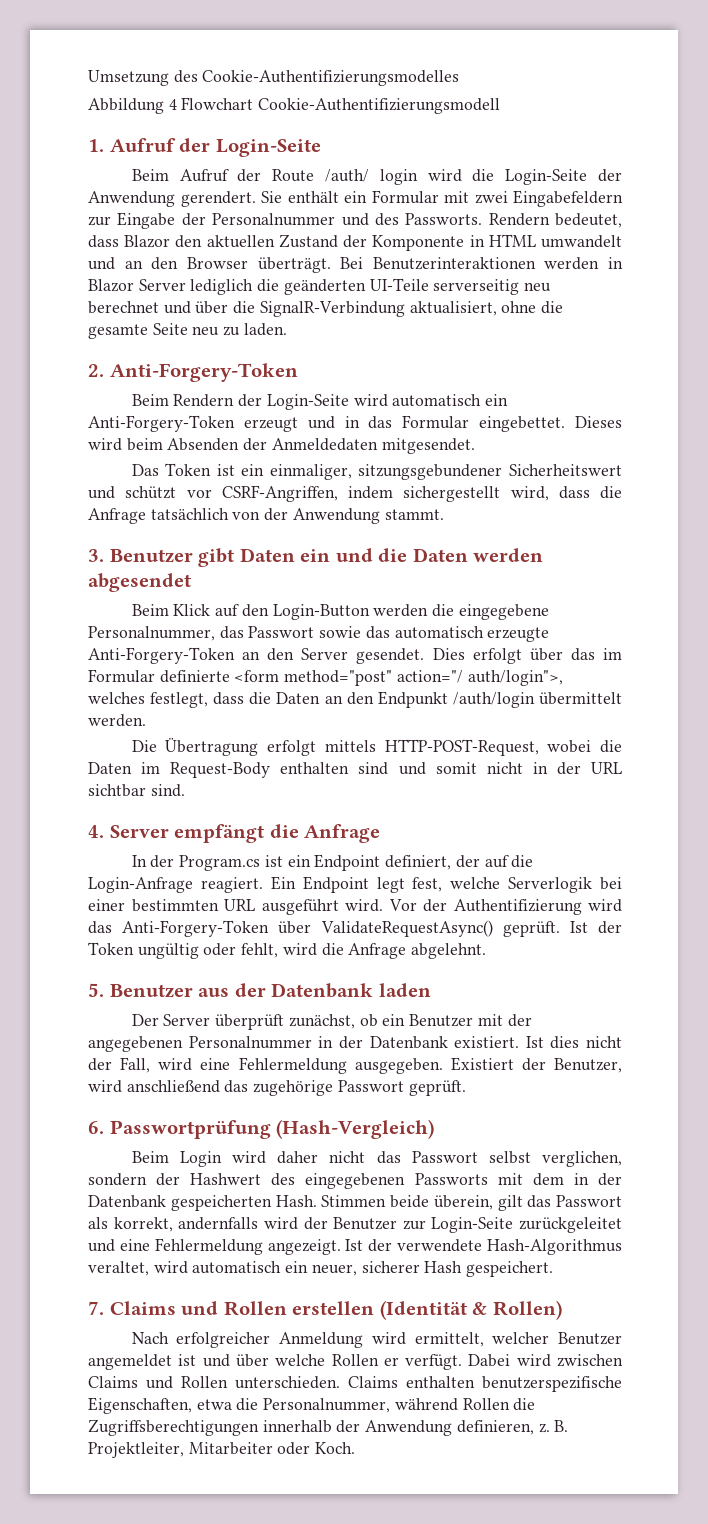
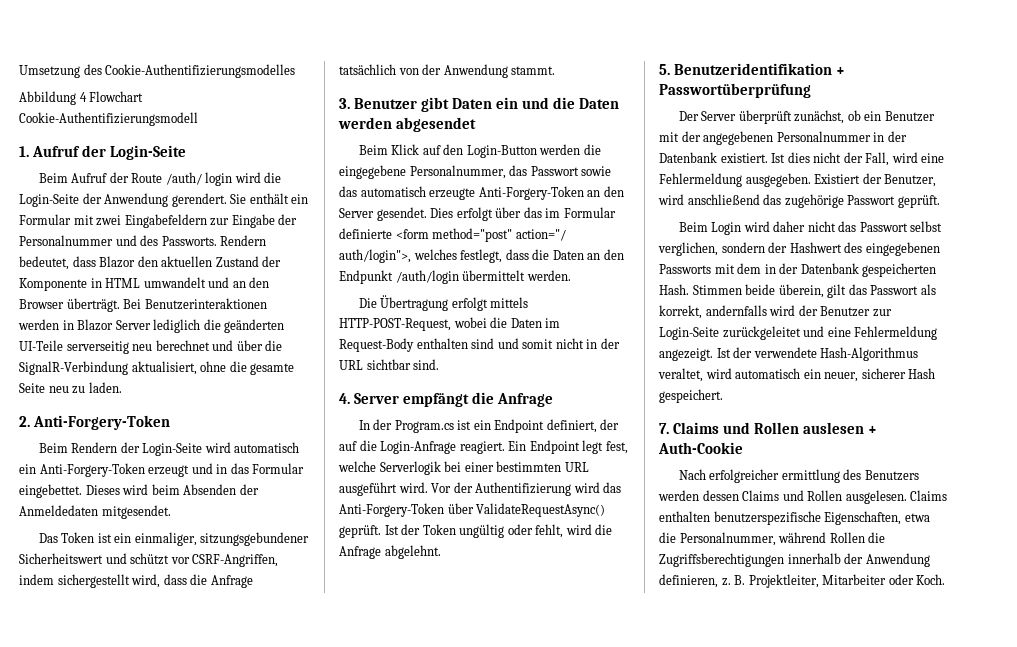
- 5. Benutzer aus der Datenbank laden
+ 5. Benutzeridentifikation + Passwortüberprüfung
- 6. Passwortprüfung (Hash-Vergleich)
- 7. Claims und Rollen erstellen (Identität & Rollen)
- Nach erfolgreicher Anmeldung wird ermittelt, welcher Benutzer angemeldet ist und über welche Rollen er verfügt. Dabei wird zwischen Claims und Rollen unterschieden.
+ 7. Claims und Rollen auslesen + Auth-Cookie
+ Nach erfolgreicher ermittlung des Benutzers werden dessen Claims und Rollen ausgelesen.

